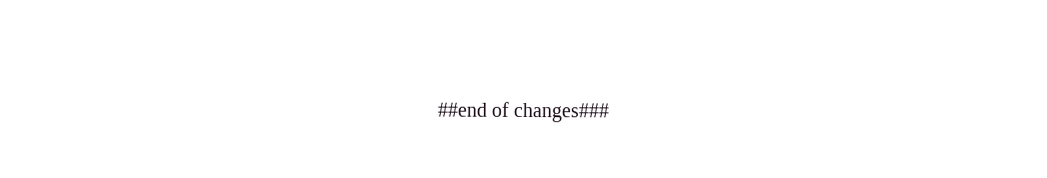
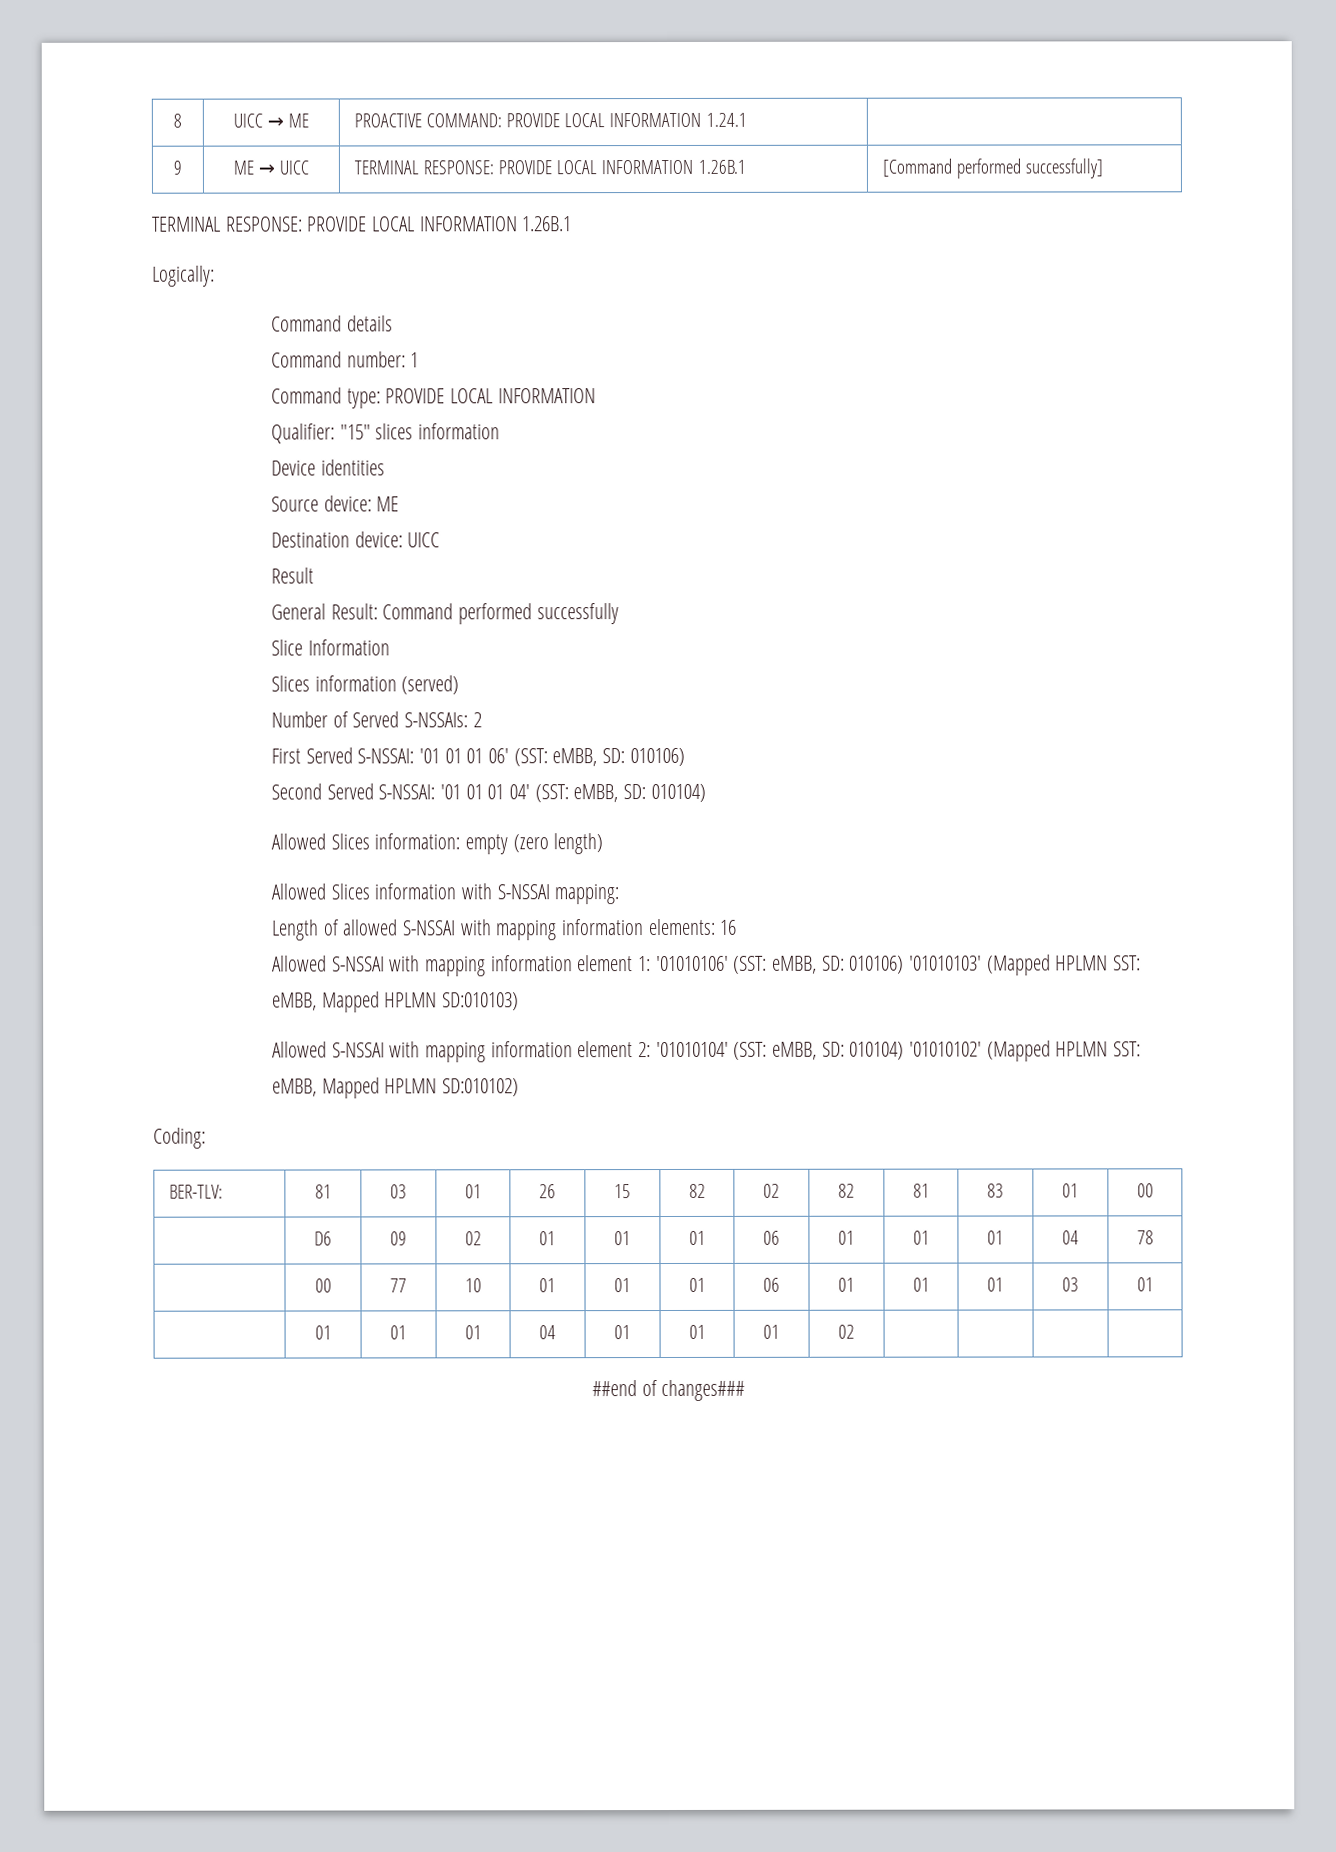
+ 8 | UICC → ME | PROACTIVE COMMAND: PROVIDE LOCAL INFORMATION 1.24.1 |
+ 9 | ME → UICC | TERMINAL RESPONSE: PROVIDE LOCAL INFORMATION 1.26B.1 | [Command performed successfully]
+ TERMINAL RESPONSE: PROVIDE LOCAL INFORMATION 1.26B.1
+ Logically:
+ Command details
+ Command number: 1
+ Command type: PROVIDE LOCAL INFORMATION
+ Qualifier: "15" slices information
+ Device identities
+ Source device: ME
+ Destination device: UICC
+ Result
+ General Result: Command performed successfully
+ Slice Information
+ Slices information (served)
+ Number of Served S-NSSAIs: 2
+ First Served S-NSSAI: '01 01 01 06' (SST: eMBB, SD: 010106)
+ Second Served S-NSSAI: '01 01 01 04' (SST: eMBB, SD: 010104)
+ Allowed Slices information: empty (zero length)
+ Allowed Slices information with S-NSSAI mapping:
+ Length of allowed S-NSSAI with mapping information elements: 16
+ Allowed S-NSSAI with mapping information element 1: '01010106' (SST: eMBB, SD: 010106) '01010103' (Mapped HPLMN SST: eMBB, Mapped HPLMN SD:010103)
+ Allowed S-NSSAI with mapping information element 2: '01010104' (SST: eMBB, SD: 010104) '01010102' (Mapped HPLMN SST: eMBB, Mapped HPLMN SD:010102)
+ Coding:
+ BER-TLV: | 81 | 03 | 01 | 26 | 15 | 82 | 02 | 82 | 81 | 83 | 01 | 00
+ | D6 | 09 | 02 | 01 | 01 | 01 | 06 | 01 | 01 | 01 | 04 | 78
+ | 00 | 77 | 10 | 01 | 01 | 01 | 06 | 01 | 01 | 01 | 03 | 01
+ | 01 | 01 | 01 | 04 | 01 | 01 | 01 | 02 | | | |

